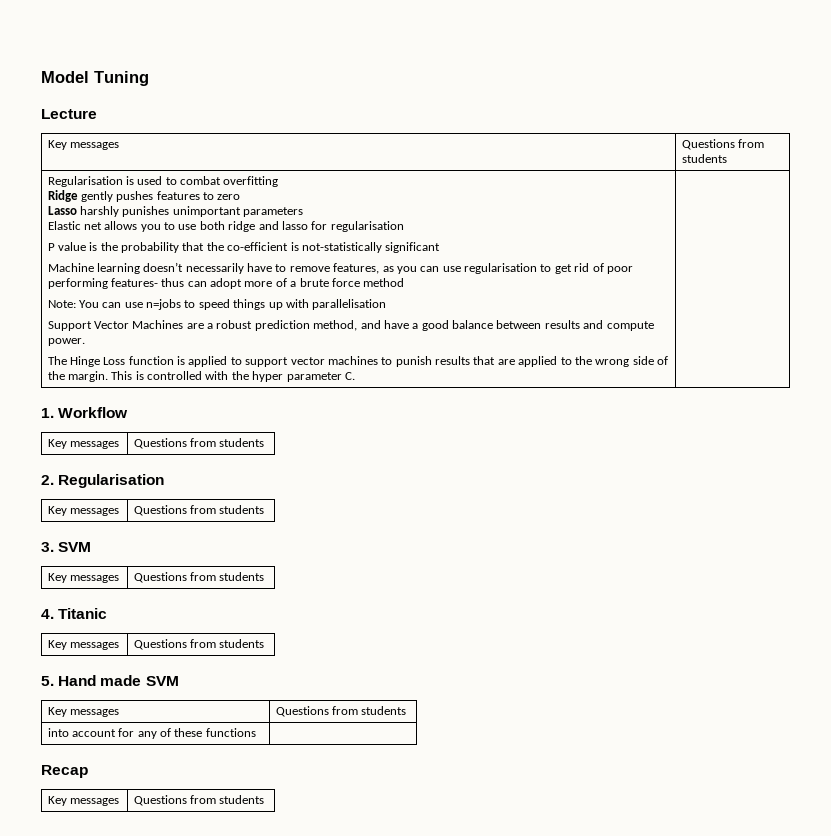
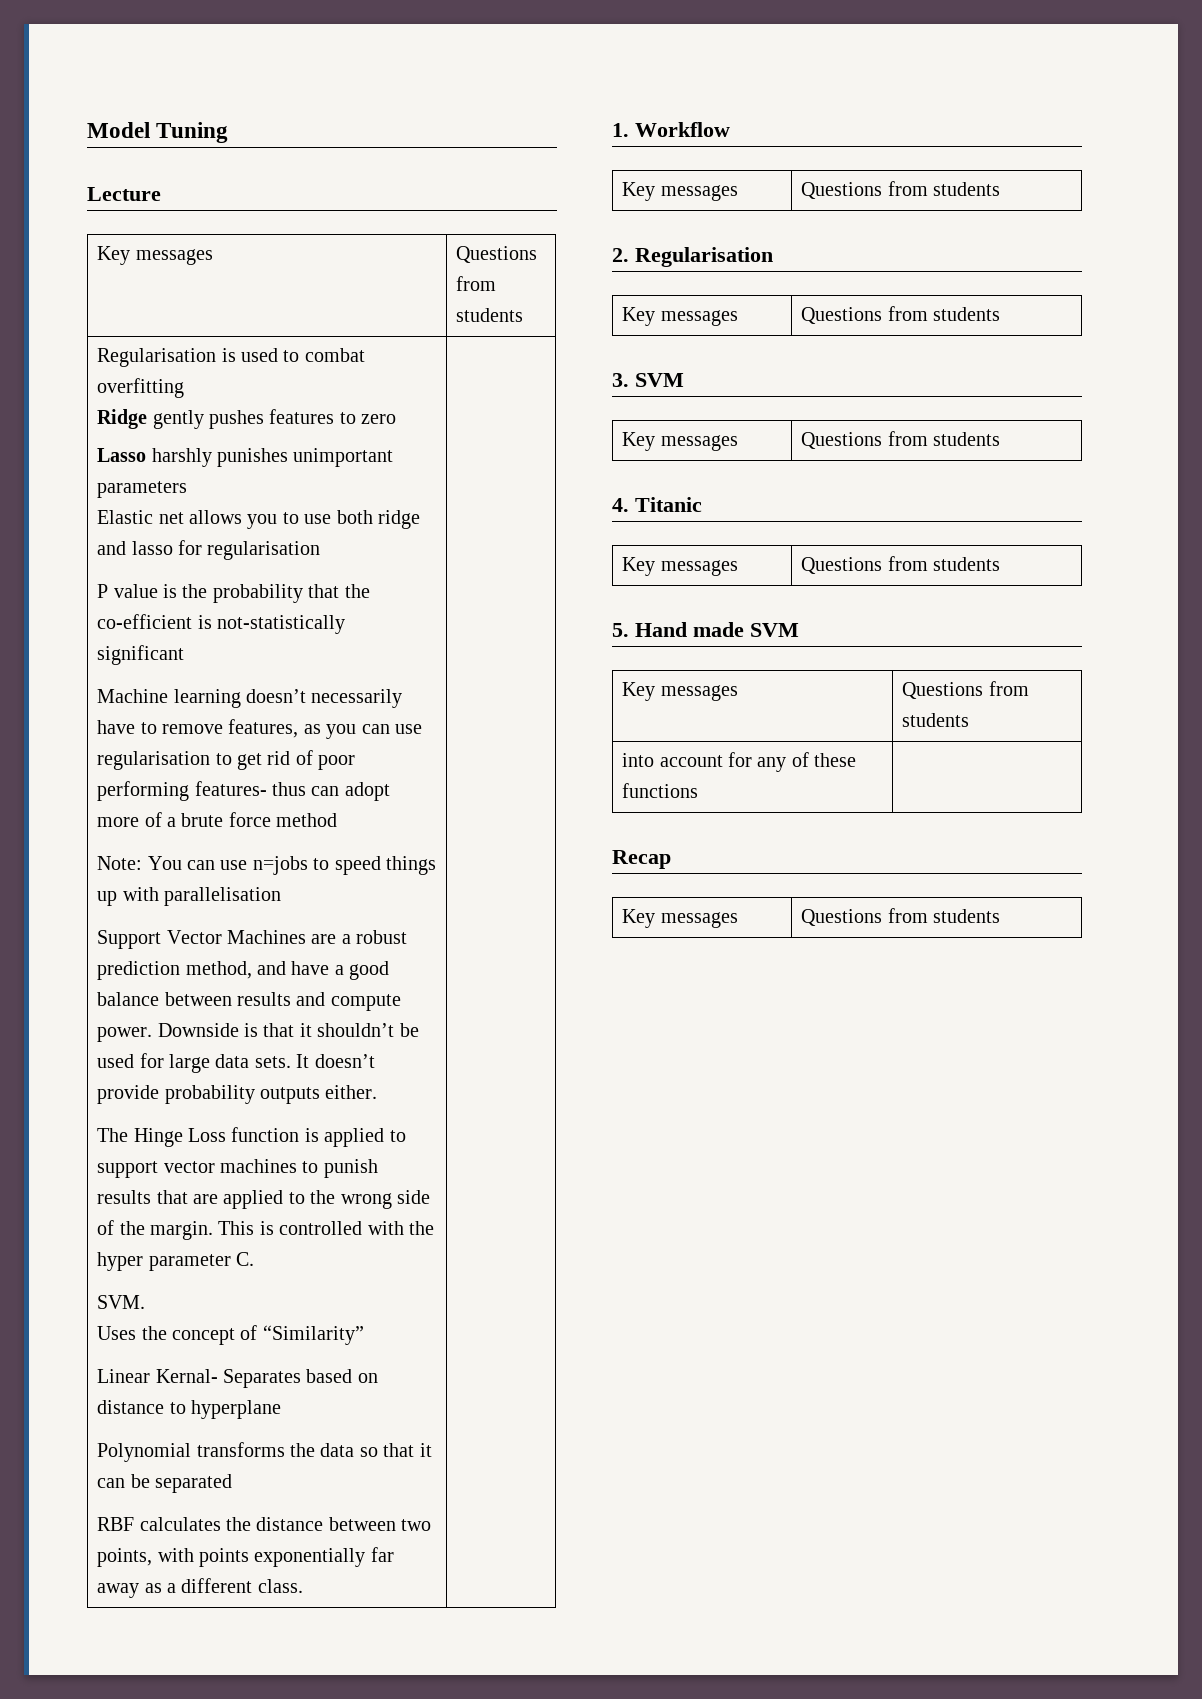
+ Downside is that it shouldn’t be used for large data sets. It doesn’t provide probability outputs either.
+ SVM.
+ Uses the concept of “Similarity”
+ Linear Kernal- Separates based on distance to hyperplane
+ Polynomial transforms the data so that it can be separated
+ RBF calculates the distance between two points, with points exponentially far away as a different class.

